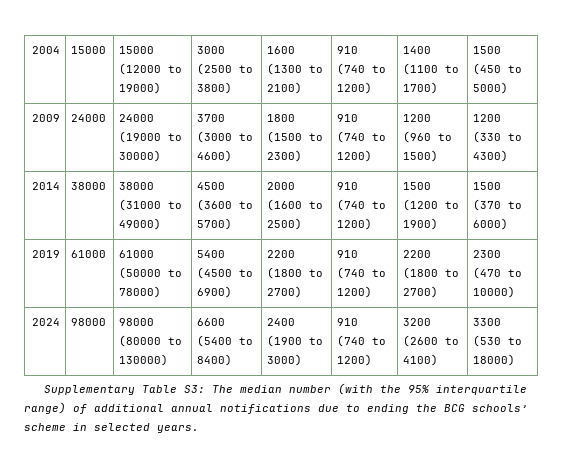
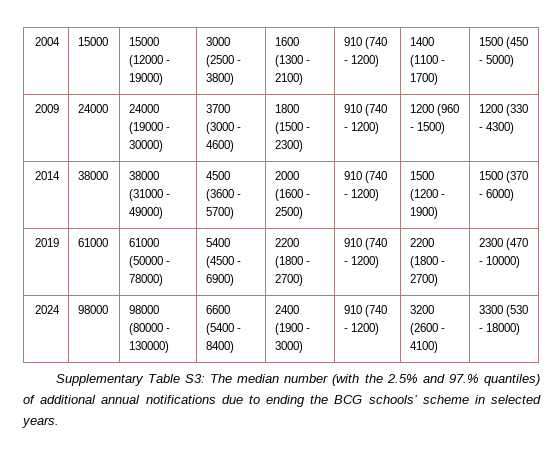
- 2004 | 15000 | 15000 (12000 to 19000) | 3000 (2500 to 3800) | 1600 (1300 to 2100) | 910 (740 to 1200) | 1400 (1100 to 1700) | 1500 (450 to 5000)
+ 2004 | 15000 | 15000 (12000 - 19000) | 3000 (2500 - 3800) | 1600 (1300 - 2100) | 910 (740 - 1200) | 1400 (1100 - 1700) | 1500 (450 - 5000)
- 2009 | 24000 | 24000 (19000 to 30000) | 3700 (3000 to 4600) | 1800 (1500 to 2300) | 910 (740 to 1200) | 1200 (960 to 1500) | 1200 (330 to 4300)
+ 2009 | 24000 | 24000 (19000 - 30000) | 3700 (3000 - 4600) | 1800 (1500 - 2300) | 910 (740 - 1200) | 1200 (960 - 1500) | 1200 (330 - 4300)
- 2014 | 38000 | 38000 (31000 to 49000) | 4500 (3600 to 5700) | 2000 (1600 to 2500) | 910 (740 to 1200) | 1500 (1200 to 1900) | 1500 (370 to 6000)
+ 2014 | 38000 | 38000 (31000 - 49000) | 4500 (3600 - 5700) | 2000 (1600 - 2500) | 910 (740 - 1200) | 1500 (1200 - 1900) | 1500 (370 - 6000)
- 2019 | 61000 | 61000 (50000 to 78000) | 5400 (4500 to 6900) | 2200 (1800 to 2700) | 910 (740 to 1200) | 2200 (1800 to 2700) | 2300 (470 to 10000)
+ 2019 | 61000 | 61000 (50000 - 78000) | 5400 (4500 - 6900) | 2200 (1800 - 2700) | 910 (740 - 1200) | 2200 (1800 - 2700) | 2300 (470 - 10000)
- 2024 | 98000 | 98000 (80000 to 130000) | 6600 (5400 to 8400) | 2400 (1900 to 3000) | 910 (740 to 1200) | 3200 (2600 to 4100) | 3300 (530 to 18000)
+ 2024 | 98000 | 98000 (80000 - 130000) | 6600 (5400 - 8400) | 2400 (1900 - 3000) | 910 (740 - 1200) | 3200 (2600 - 4100) | 3300 (530 - 18000)
- Supplementary Table S3: The median number (with the 95% interquartile range) of additional annual notifications due to ending the BCG schools’ scheme in selected years.
+ Supplementary Table S3: The median number (with the 2.5% and 97.% quantiles) of additional annual notifications due to ending the BCG schools’ scheme in selected years.

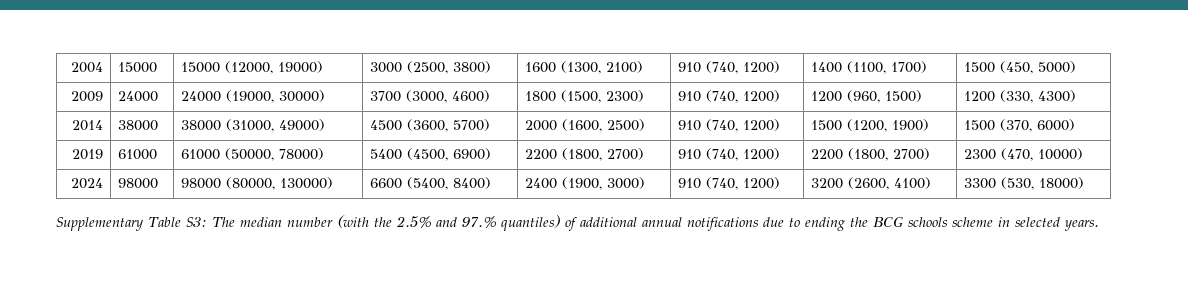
- 2004 | 15000 | 15000 (12000 - 19000) | 3000 (2500 - 3800) | 1600 (1300 - 2100) | 910 (740 - 1200) | 1400 (1100 - 1700) | 1500 (450 - 5000)
+ 2004 | 15000 | 15000 (12000, 19000) | 3000 (2500, 3800) | 1600 (1300, 2100) | 910 (740, 1200) | 1400 (1100, 1700) | 1500 (450, 5000)
- 2009 | 24000 | 24000 (19000 - 30000) | 3700 (3000 - 4600) | 1800 (1500 - 2300) | 910 (740 - 1200) | 1200 (960 - 1500) | 1200 (330 - 4300)
+ 2009 | 24000 | 24000 (19000, 30000) | 3700 (3000, 4600) | 1800 (1500, 2300) | 910 (740, 1200) | 1200 (960, 1500) | 1200 (330, 4300)
- 2014 | 38000 | 38000 (31000 - 49000) | 4500 (3600 - 5700) | 2000 (1600 - 2500) | 910 (740 - 1200) | 1500 (1200 - 1900) | 1500 (370 - 6000)
+ 2014 | 38000 | 38000 (31000, 49000) | 4500 (3600, 5700) | 2000 (1600, 2500) | 910 (740, 1200) | 1500 (1200, 1900) | 1500 (370, 6000)
- 2019 | 61000 | 61000 (50000 - 78000) | 5400 (4500 - 6900) | 2200 (1800 - 2700) | 910 (740 - 1200) | 2200 (1800 - 2700) | 2300 (470 - 10000)
+ 2019 | 61000 | 61000 (50000, 78000) | 5400 (4500, 6900) | 2200 (1800, 2700) | 910 (740, 1200) | 2200 (1800, 2700) | 2300 (470, 10000)
- 2024 | 98000 | 98000 (80000 - 130000) | 6600 (5400 - 8400) | 2400 (1900 - 3000) | 910 (740 - 1200) | 3200 (2600 - 4100) | 3300 (530 - 18000)
+ 2024 | 98000 | 98000 (80000, 130000) | 6600 (5400, 8400) | 2400 (1900, 3000) | 910 (740, 1200) | 3200 (2600, 4100) | 3300 (530, 18000)
- Supplementary Table S3: The median number (with the 2.5% and 97.% quantiles) of additional annual notifications due to ending the BCG schools’ scheme in selected years.
+ Supplementary Table S3: The median number (with the 2.5% and 97.% quantiles) of additional annual notifications due to ending the BCG schools scheme in selected years.

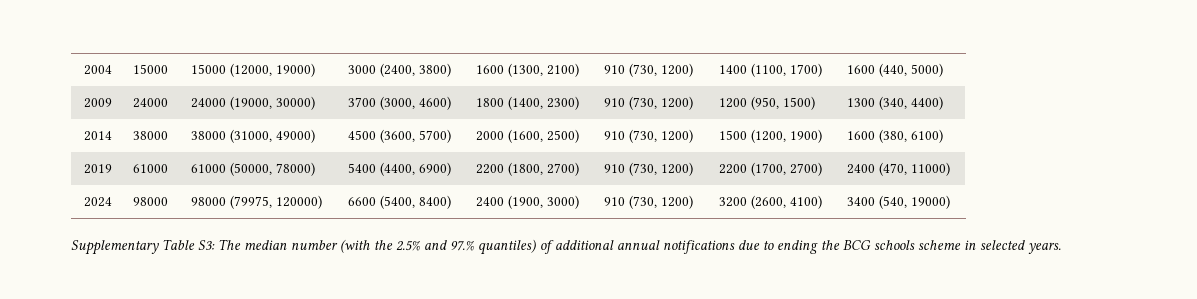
- 2004 | 15000 | 15000 (12000, 19000) | 3000 (2500, 3800) | 1600 (1300, 2100) | 910 (740, 1200) | 1400 (1100, 1700) | 1500 (450, 5000)
+ 2004 | 15000 | 15000 (12000, 19000) | 3000 (2400, 3800) | 1600 (1300, 2100) | 910 (730, 1200) | 1400 (1100, 1700) | 1600 (440, 5000)
- 2009 | 24000 | 24000 (19000, 30000) | 3700 (3000, 4600) | 1800 (1500, 2300) | 910 (740, 1200) | 1200 (960, 1500) | 1200 (330, 4300)
+ 2009 | 24000 | 24000 (19000, 30000) | 3700 (3000, 4600) | 1800 (1400, 2300) | 910 (730, 1200) | 1200 (950, 1500) | 1300 (340, 4400)
- 2014 | 38000 | 38000 (31000, 49000) | 4500 (3600, 5700) | 2000 (1600, 2500) | 910 (740, 1200) | 1500 (1200, 1900) | 1500 (370, 6000)
+ 2014 | 38000 | 38000 (31000, 49000) | 4500 (3600, 5700) | 2000 (1600, 2500) | 910 (730, 1200) | 1500 (1200, 1900) | 1600 (380, 6100)
- 2019 | 61000 | 61000 (50000, 78000) | 5400 (4500, 6900) | 2200 (1800, 2700) | 910 (740, 1200) | 2200 (1800, 2700) | 2300 (470, 10000)
+ 2019 | 61000 | 61000 (50000, 78000) | 5400 (4400, 6900) | 2200 (1800, 2700) | 910 (730, 1200) | 2200 (1700, 2700) | 2400 (470, 11000)
- 2024 | 98000 | 98000 (80000, 130000) | 6600 (5400, 8400) | 2400 (1900, 3000) | 910 (740, 1200) | 3200 (2600, 4100) | 3300 (530, 18000)
+ 2024 | 98000 | 98000 (79975, 120000) | 6600 (5400, 8400) | 2400 (1900, 3000) | 910 (730, 1200) | 3200 (2600, 4100) | 3400 (540, 19000)

